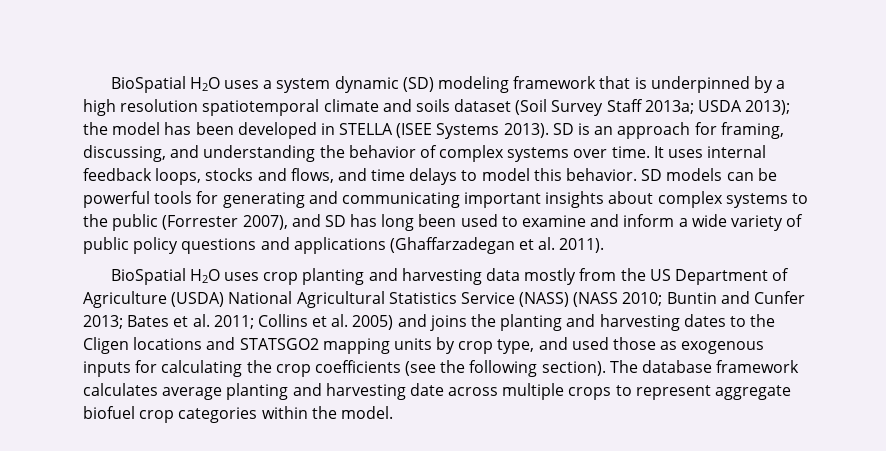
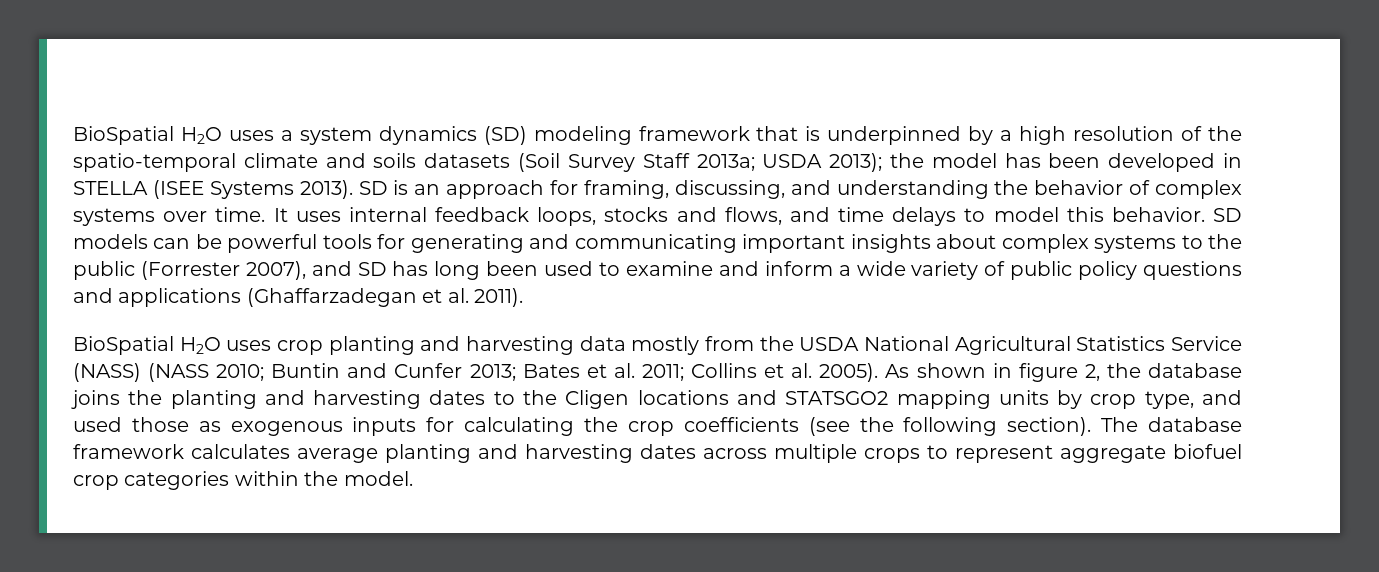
- BioSpatial H2O uses a system dynamic (SD) modeling framework that is underpinned by a high resolution spatiotemporal climate and soils dataset (Soil Survey Staff 2013a; USDA 2013); the model has been developed in STELLA (ISEE Systems 2013).
+ BioSpatial H2O uses a system dynamics (SD) modeling framework that is underpinned by a high resolution of the spatio-temporal climate and soils datasets (Soil Survey Staff 2013a; USDA 2013); the model has been developed in STELLA (ISEE Systems 2013).
- BioSpatial H2O uses crop planting and harvesting data mostly from the US Department of Agriculture (USDA) National Agricultural Statistics Service (NASS) (NASS 2010;
+ BioSpatial H2O uses crop planting and harvesting data mostly from the USDA National Agricultural Statistics Service (NASS) (NASS 2010;
- Collins et al. 2005) and joins the planting and harvesting dates to the Cligen locations and STATSGO2 mapping units by crop type, and used those as exogenous inputs for calculating the crop coefficients (see the following section).
+ Collins et al. 2005). As shown in figure 2, the database joins the planting and harvesting dates to the Cligen locations and STATSGO2 mapping units by crop type, and used those as exogenous inputs for calculating the crop coefficients (see the following section).
- The database framework calculates average planting and harvesting date across multiple crops to represent aggregate biofuel crop categories within the model.
+ The database framework calculates average planting and harvesting dates across multiple crops to represent aggregate biofuel crop categories within the model.

